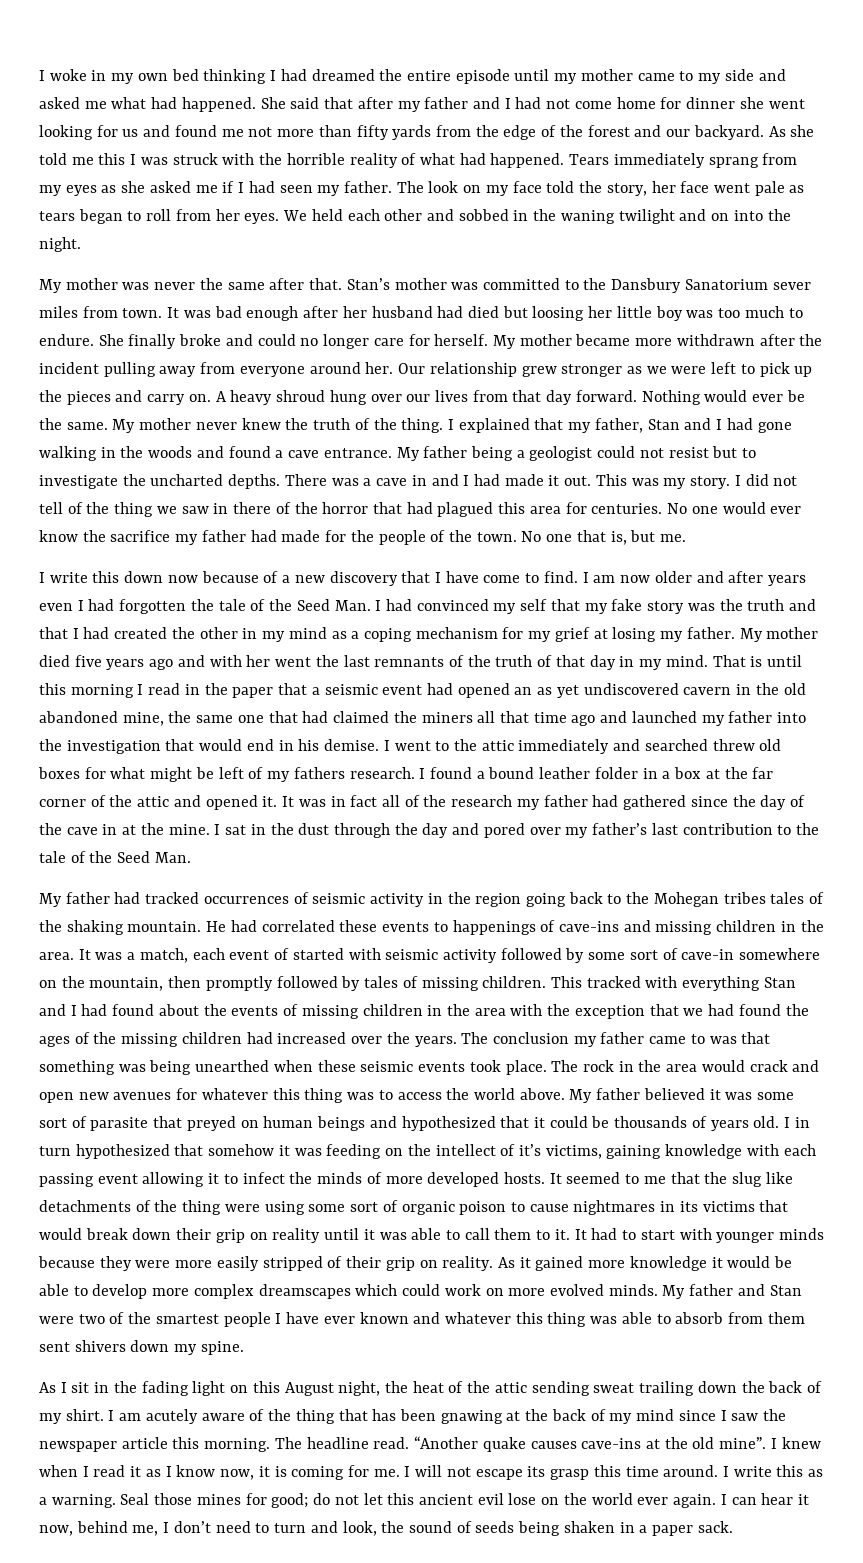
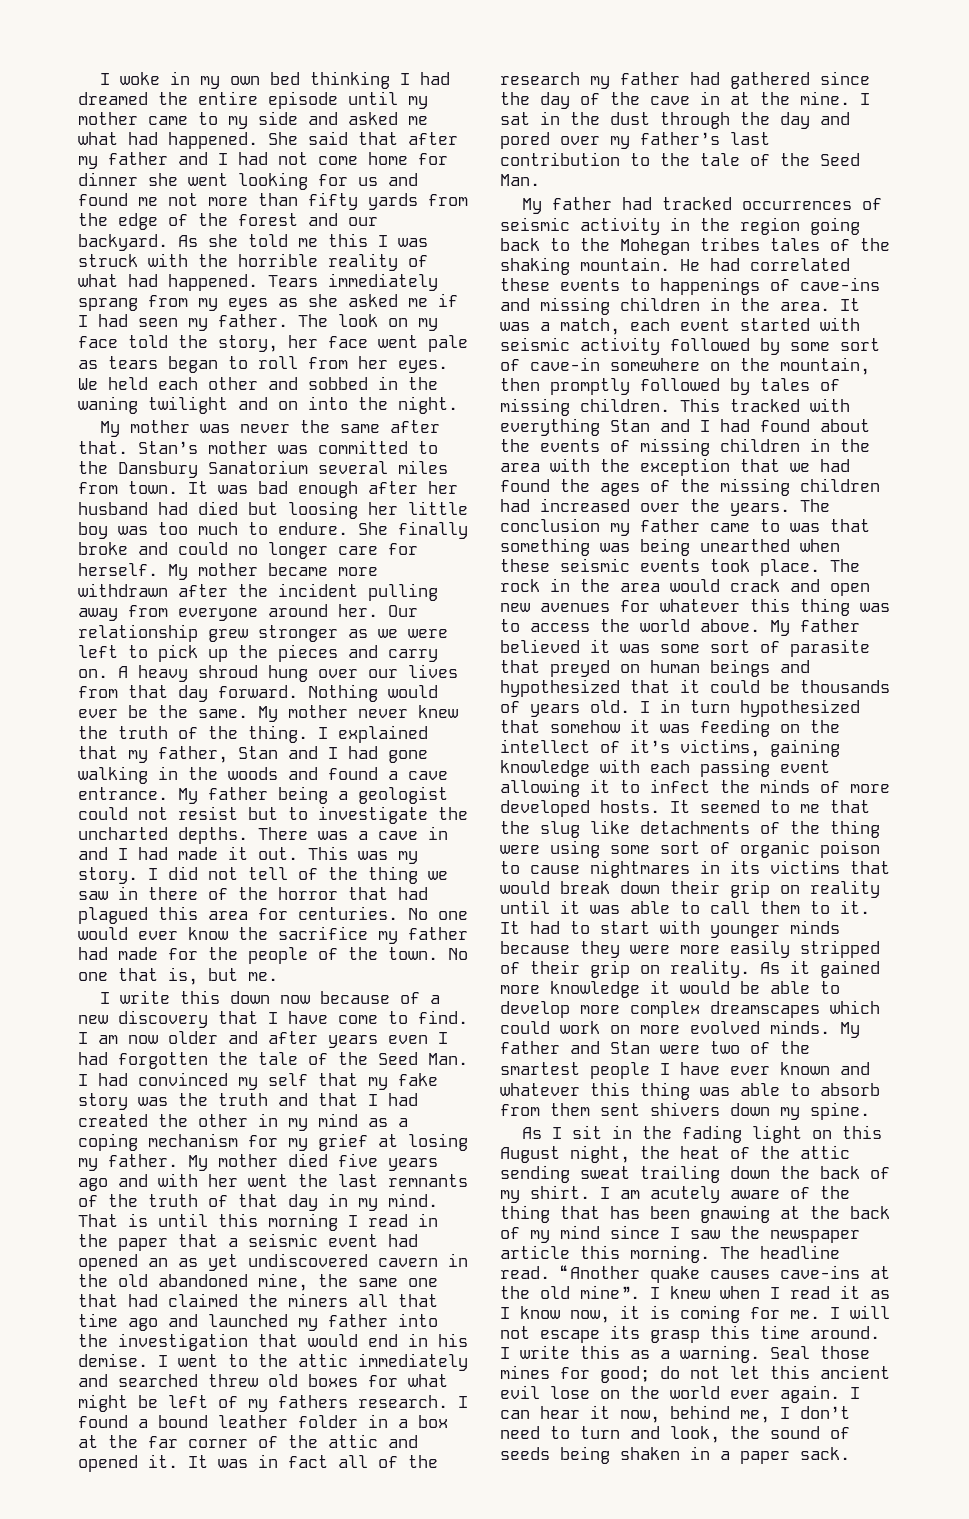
- Stan’s mother was committed to the Dansbury Sanatorium sever miles from town.
+ Stan’s mother was committed to the Dansbury Sanatorium several miles from town.
- It was a match, each event of started with seismic activity followed by some sort of cave-in somewhere on the mountain, then promptly followed by tales of missing children.
+ It was a match, each event started with seismic activity followed by some sort of cave-in somewhere on the mountain, then promptly followed by tales of missing children.

